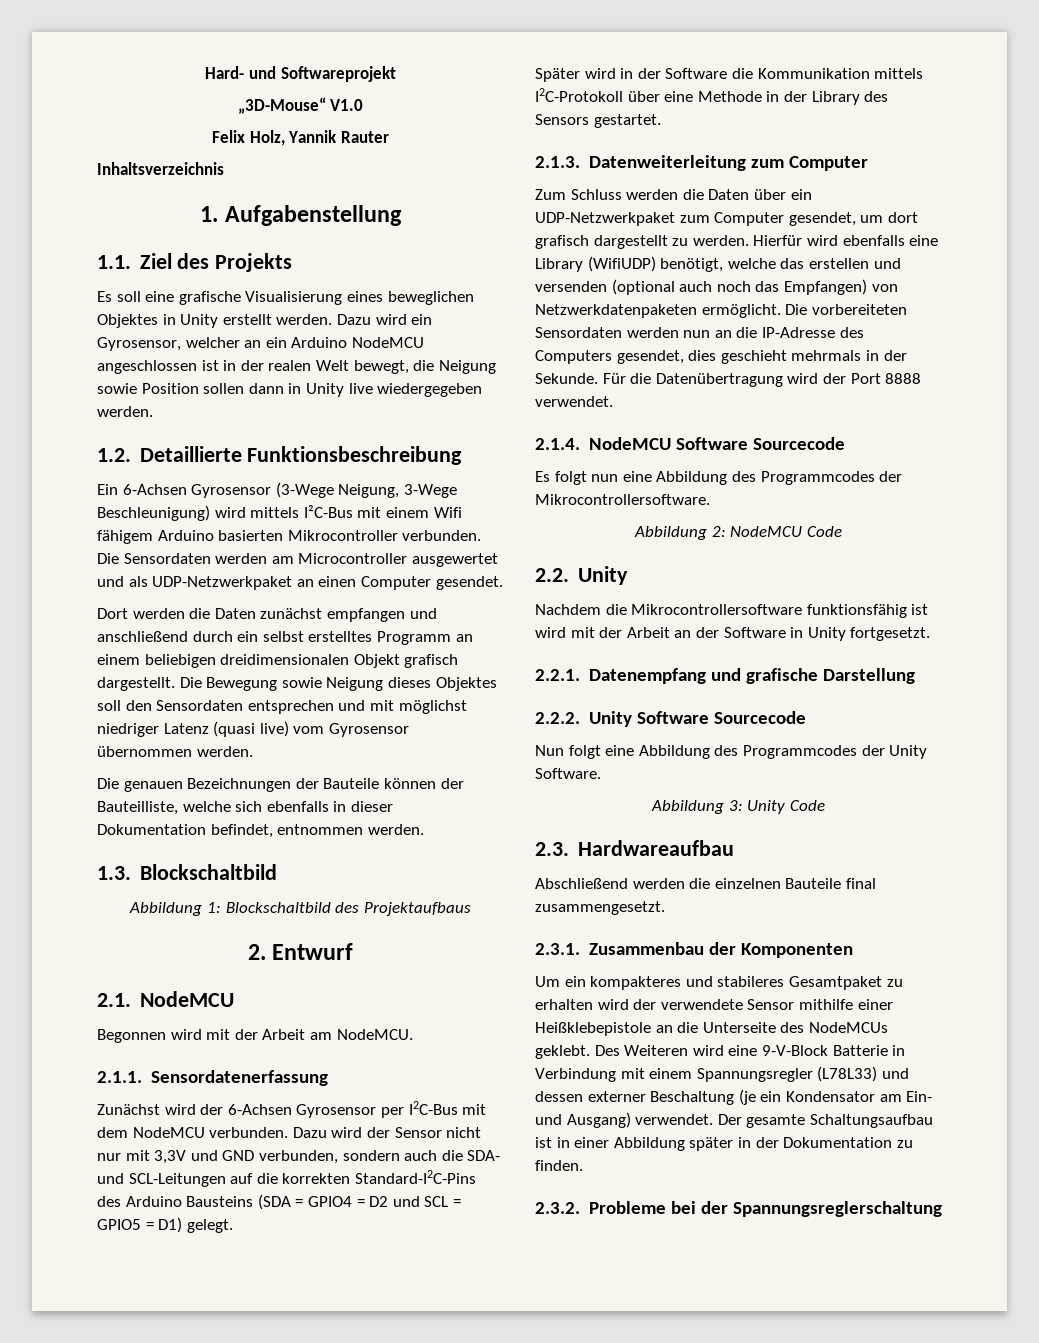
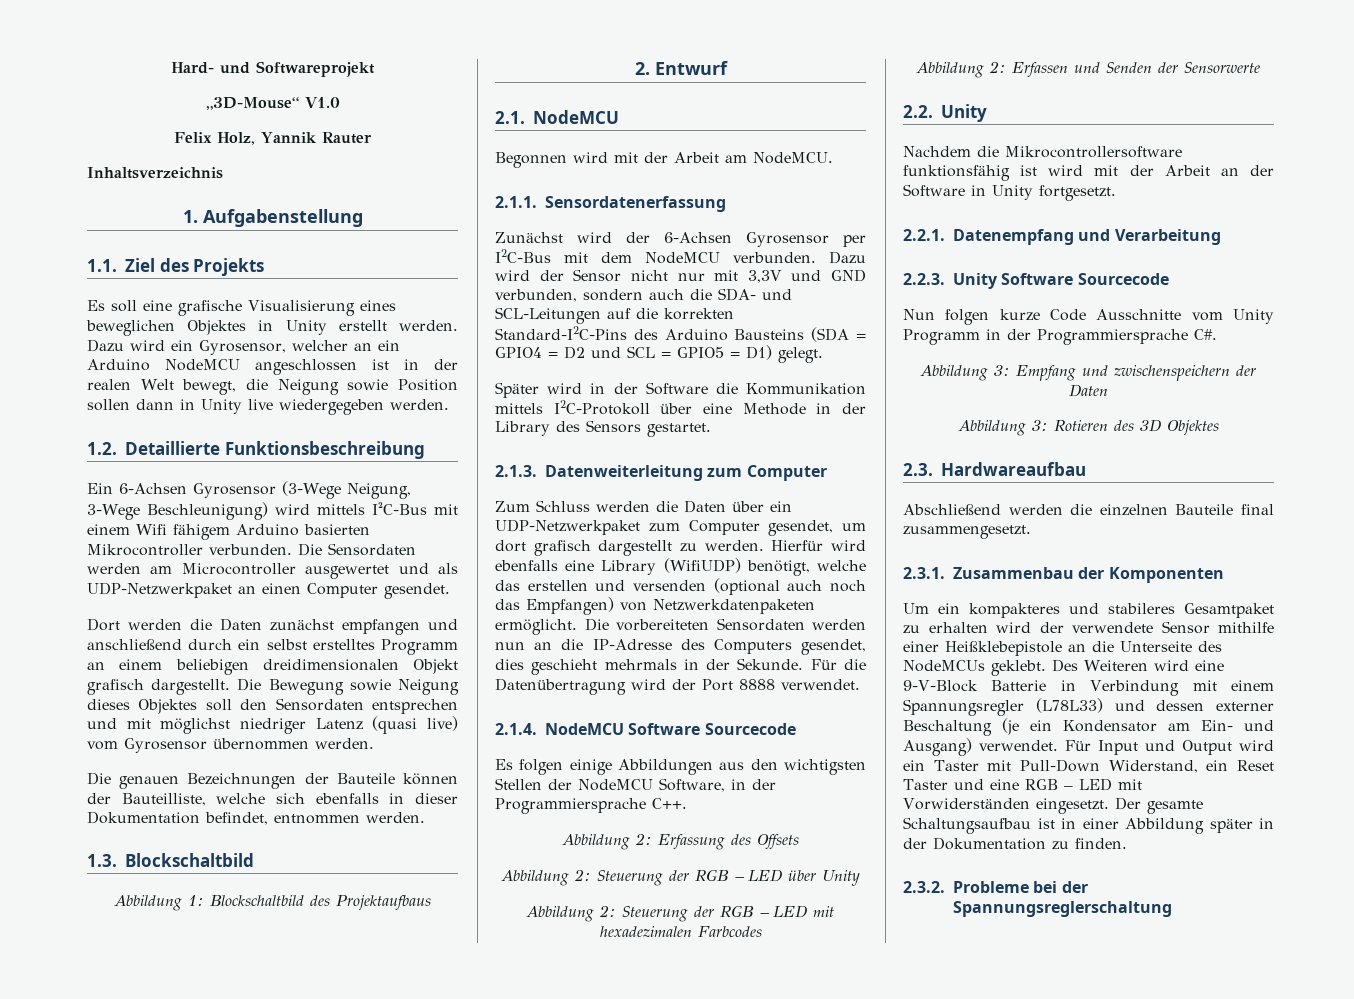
- Es folgt nun eine Abbildung des Programmcodes der Mikrocontrollersoftware.
- Abbildung 2: NodeMCU Code
+ Es folgen einige Abbildungen aus den wichtigsten Stellen der NodeMCU Software, in der Programmiersprache C++.
+ Abbildung 2: Erfassung des Offsets
+ Abbildung 2: Steuerung der RGB – LED über Unity
+ Abbildung 2: Steuerung der RGB – LED mit hexadezimalen Farbcodes
+ Abbildung 2: Erfassen und Senden der Sensorwerte
- 2.2.1. Datenempfang und grafische Darstellung
- 2.2.2. Unity Software Sourcecode
+ 2.2.1. Datenempfang und Verarbeitung
+ 2.2.3. Unity Software Sourcecode
- Nun folgt eine Abbildung des Programmcodes der Unity Software.
- Abbildung 3: Unity Code
+ Nun folgen kurze Code Ausschnitte vom Unity Programm in der Programmiersprache C#.
+ Abbildung 3: Empfang und zwischenspeichern der Daten
+ Abbildung 3: Rotieren des 3D Objektes
+ Für Input und Output wird ein Taster mit Pull-Down Widerstand, ein Reset Taster und eine RGB – LED mit Vorwiderständen eingesetzt.

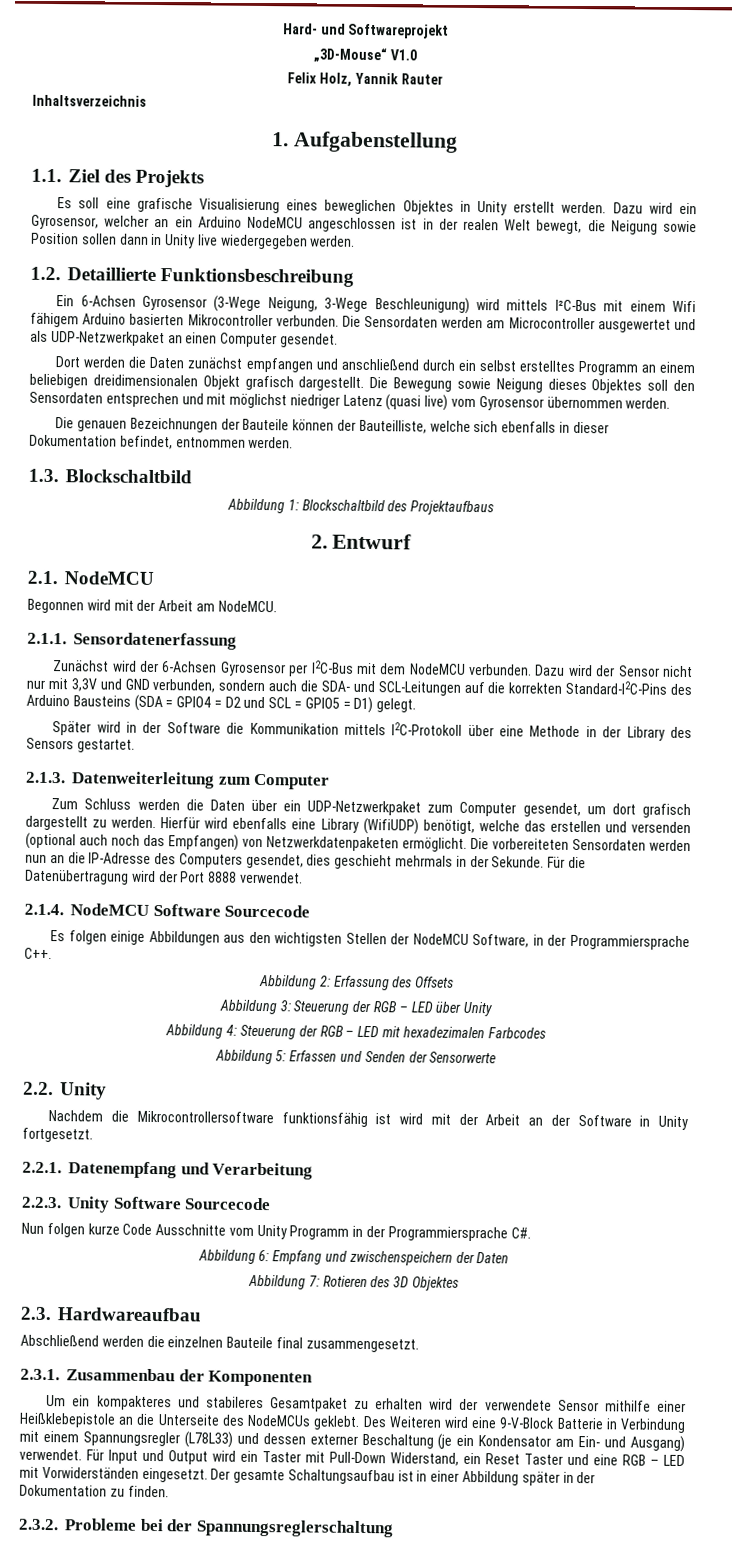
- Abbildung 2: Steuerung der RGB – LED über Unity
+ Abbildung 3: Steuerung der RGB – LED über Unity
- Abbildung 2: Steuerung der RGB – LED mit hexadezimalen Farbcodes
+ Abbildung 4: Steuerung der RGB – LED mit hexadezimalen Farbcodes
- Abbildung 2: Erfassen und Senden der Sensorwerte
+ Abbildung 5: Erfassen und Senden der Sensorwerte
- Abbildung 3: Empfang und zwischenspeichern der Daten
+ Abbildung 6: Empfang und zwischenspeichern der Daten
- Abbildung 3: Rotieren des 3D Objektes
+ Abbildung 7: Rotieren des 3D Objektes

